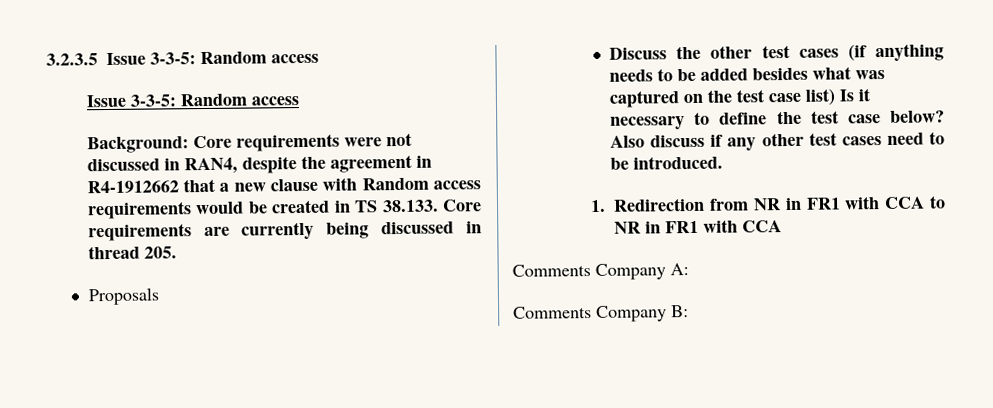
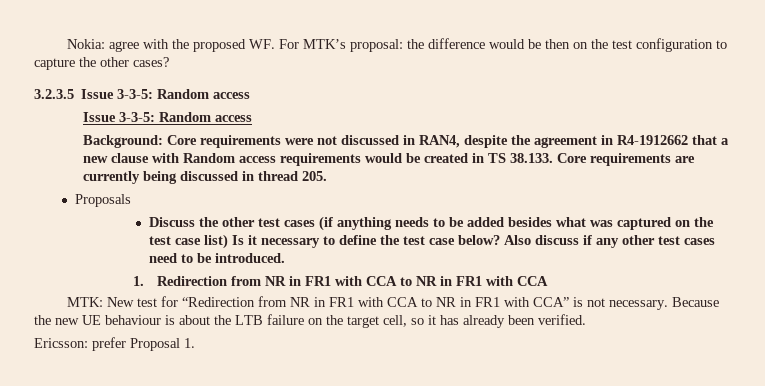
+ Nokia: agree with the proposed WF. For MTK’s proposal: the difference would be then on the test configuration to capture the other cases?
- Comments Company A:
- Comments Company B:
+ MTK: New test for “Redirection from NR in FR1 with CCA to NR in FR1 with CCA” is not necessary. Because the new UE behaviour is about the LTB failure on the target cell, so it has already been verified.
+ Ericsson: prefer Proposal 1.

